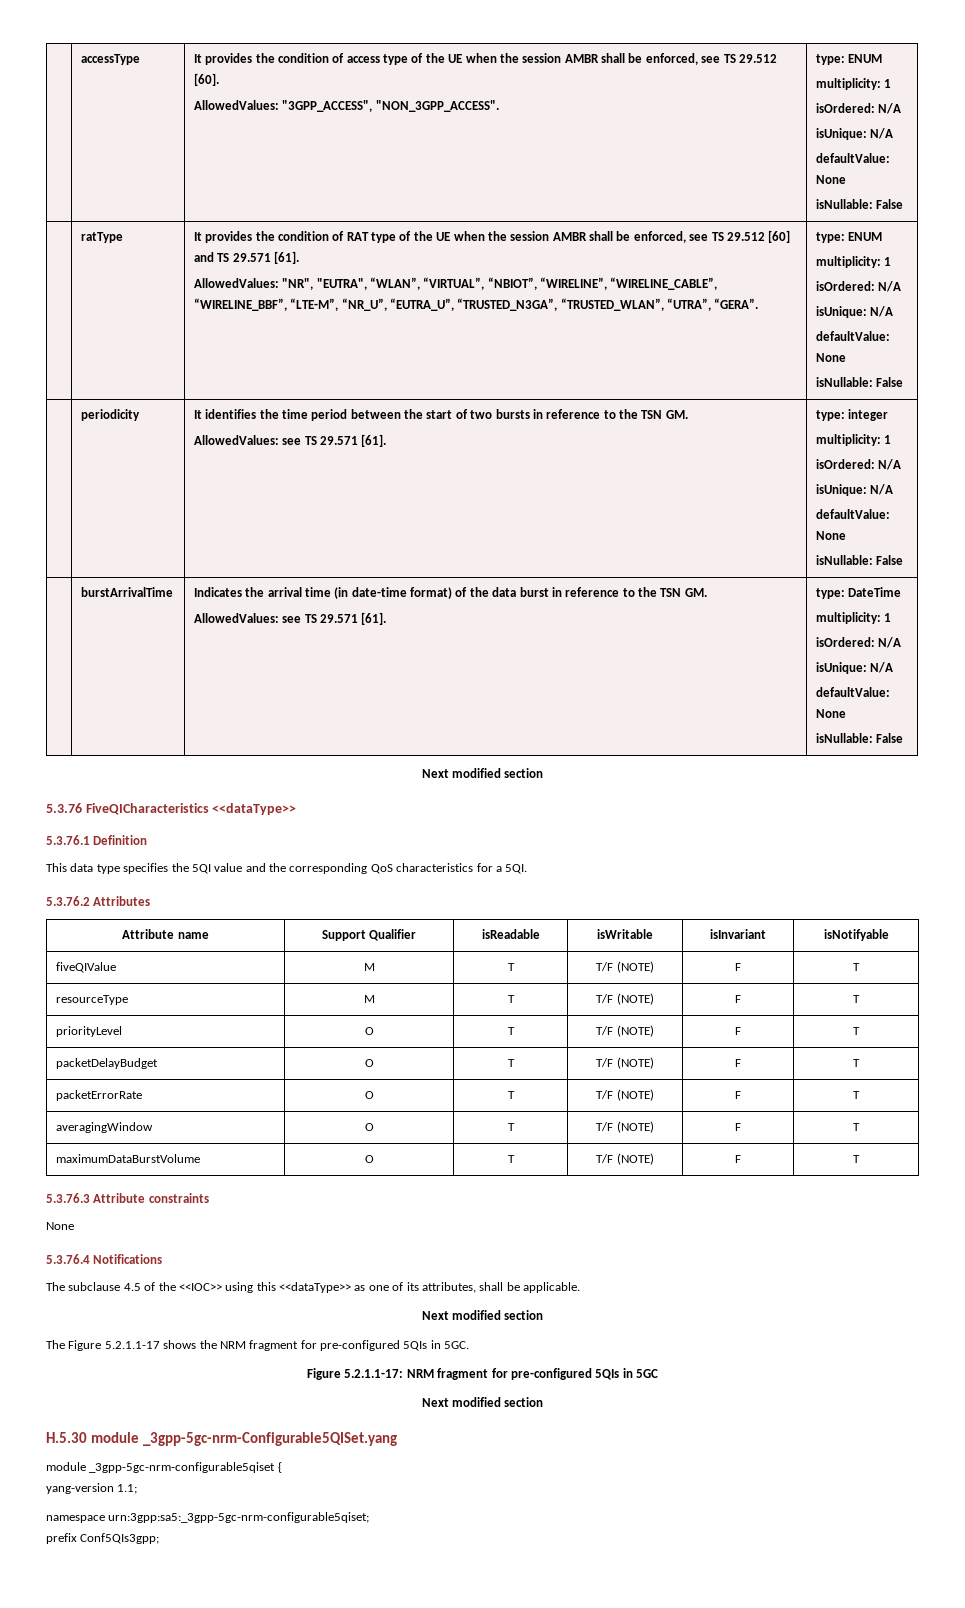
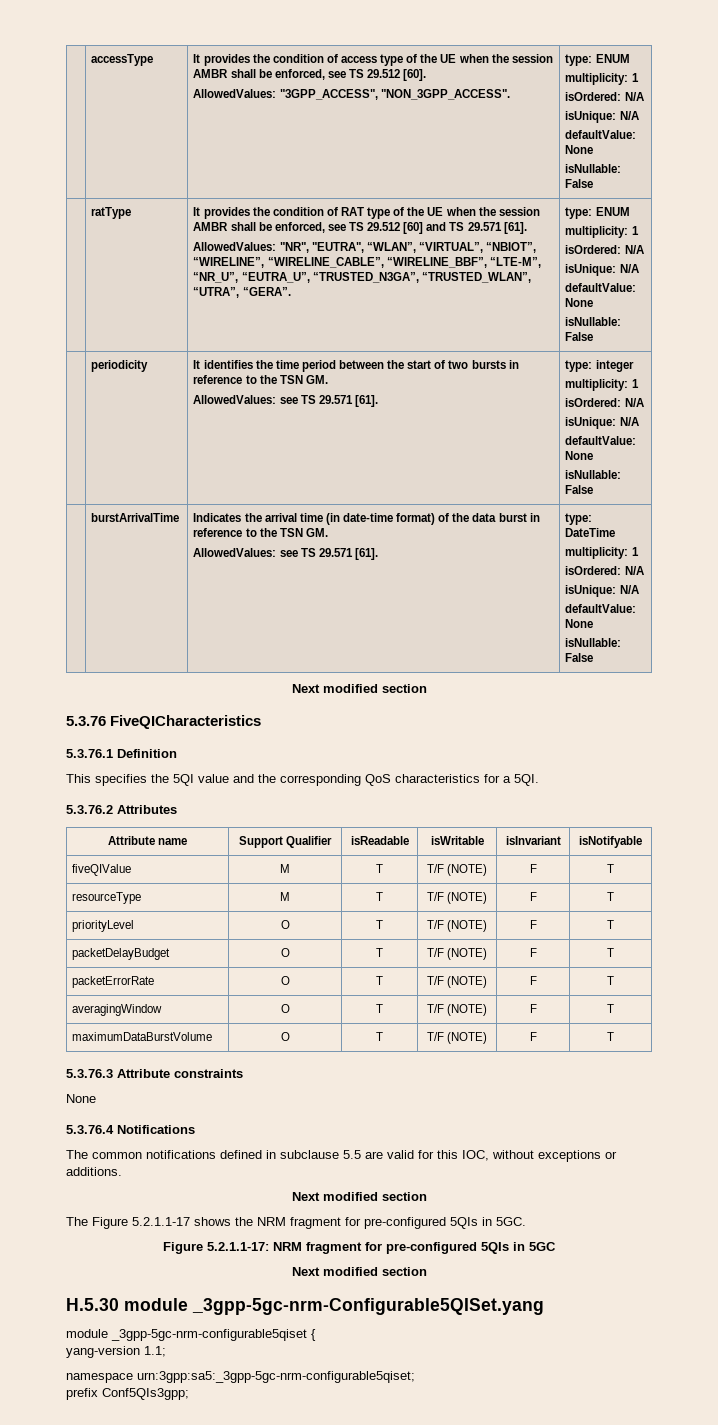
- 5.3.76 FiveQICharacteristics <<dataType>>
+ 5.3.76 FiveQICharacteristics
- This data type specifies the 5QI value and the corresponding QoS characteristics for a 5QI.
+ This specifies the 5QI value and the corresponding QoS characteristics for a 5QI.
- The subclause 4.5 of the <<IOC>> using this <<dataType>> as one of its attributes, shall be applicable.
+ The common notifications defined in subclause 5.5 are valid for this IOC, without exceptions or additions.

